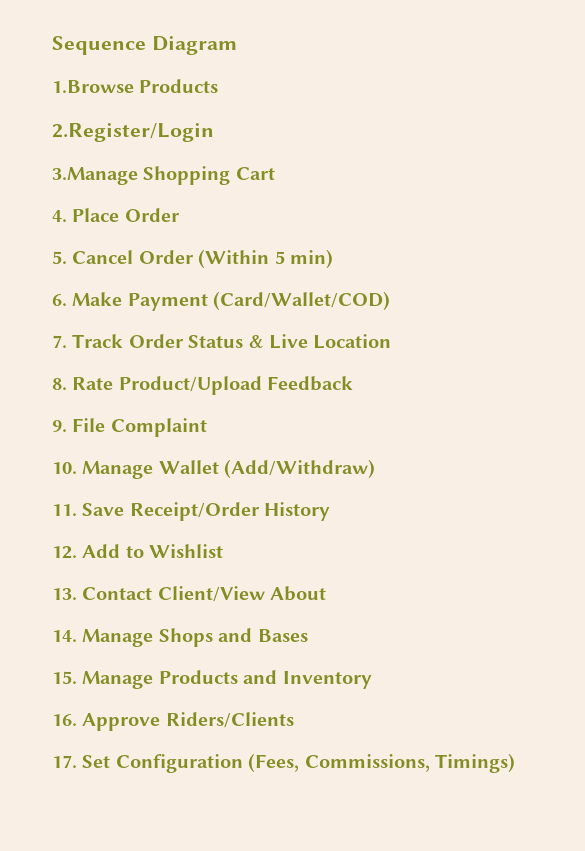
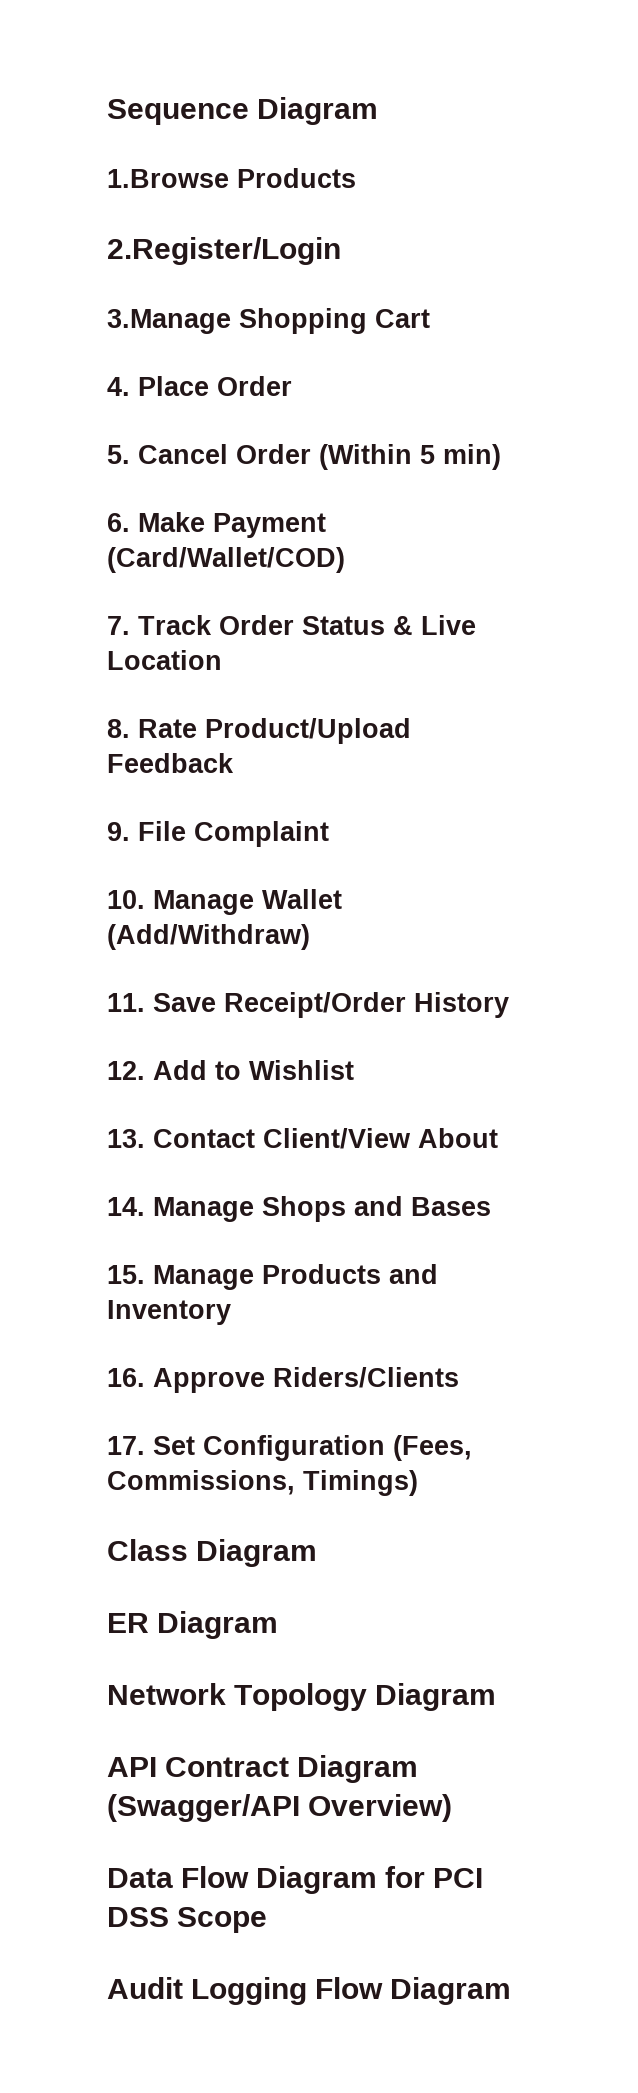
+ Class Diagram
+ ER Diagram
+ Network Topology Diagram
+ API Contract Diagram (Swagger/API Overview)
+ Data Flow Diagram for PCI DSS Scope
+ Audit Logging Flow Diagram

